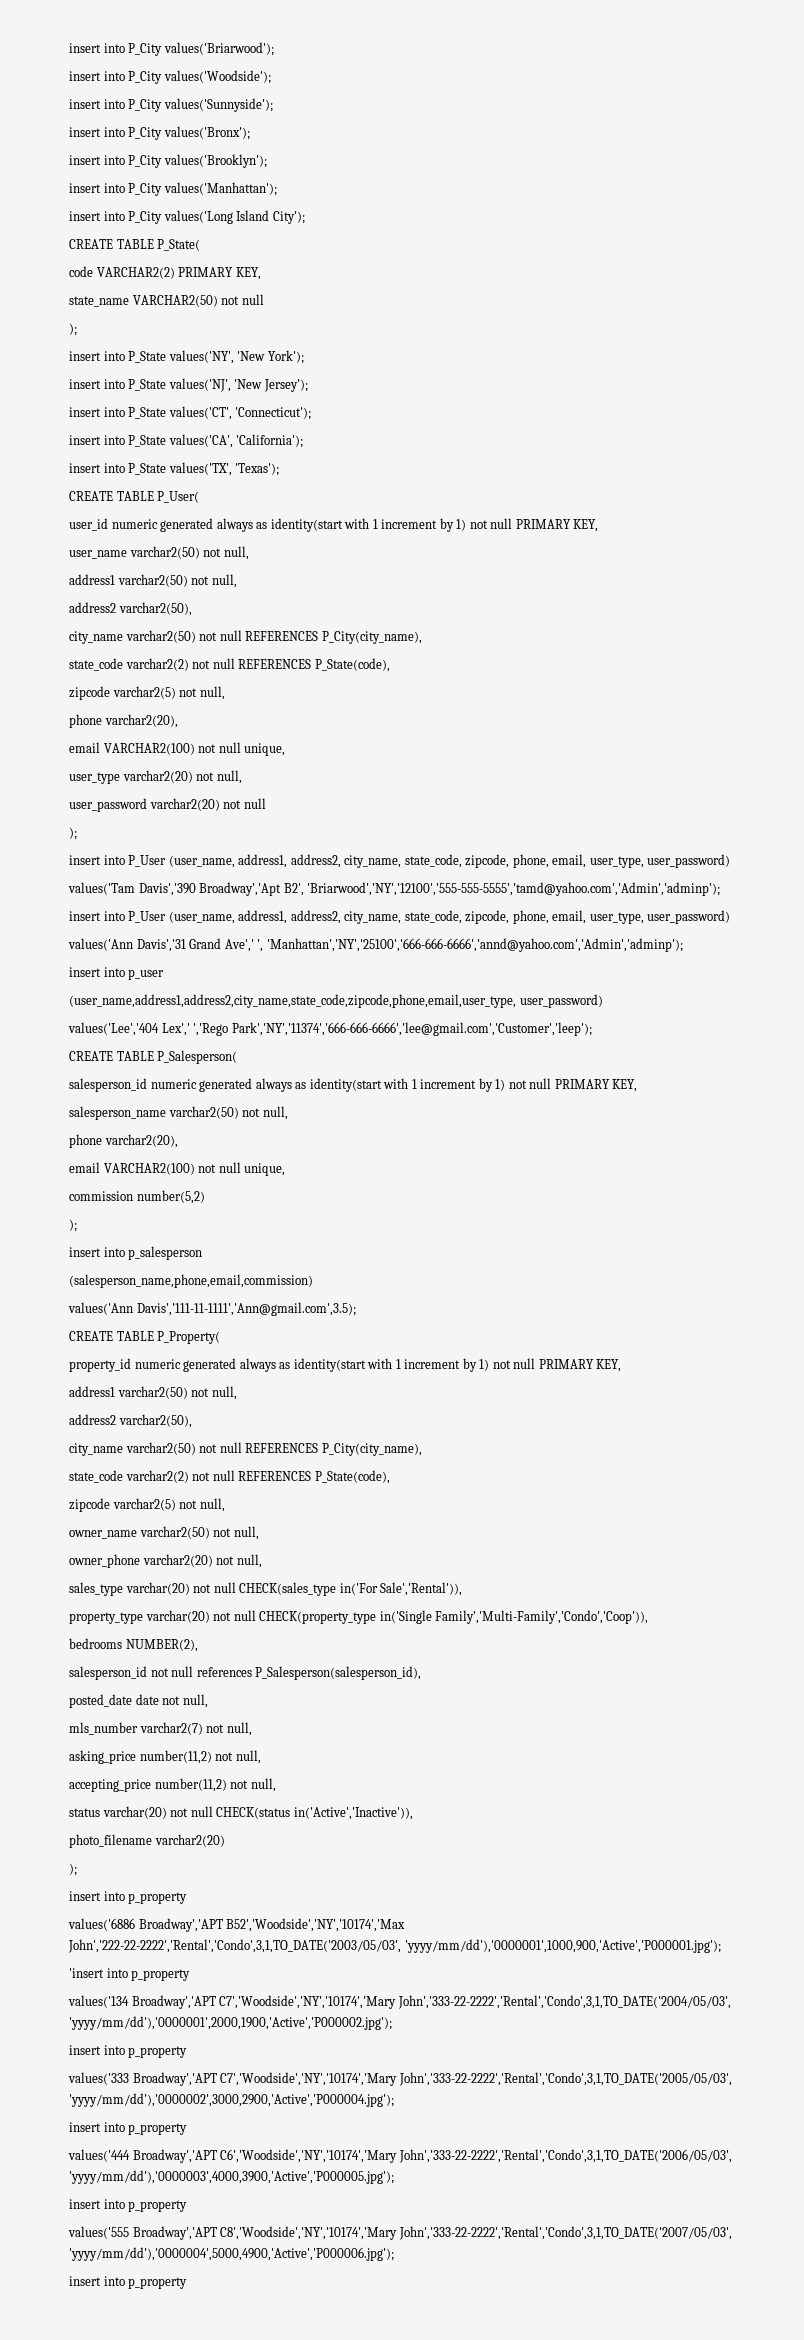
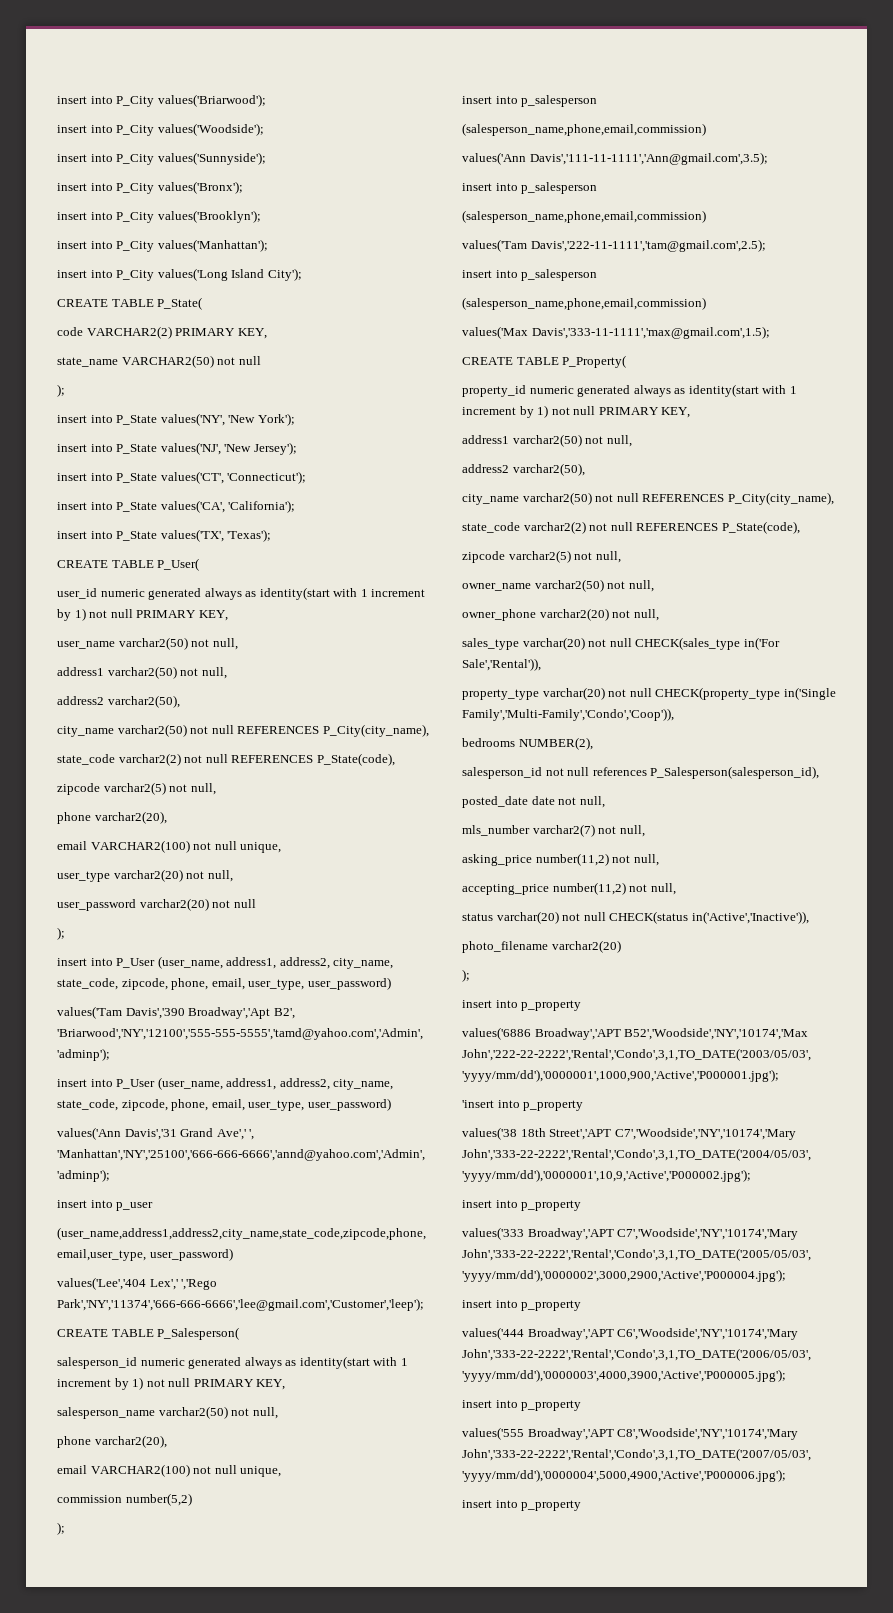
  values('Ann Davis','111-11-1111','Ann@gmail.com',3.5);
+ insert into p_salesperson
+ (salesperson_name,phone,email,commission)
+ values('Tam Davis','222-11-1111','tam@gmail.com',2.5);
+ insert into p_salesperson
+ (salesperson_name,phone,email,commission)
+ values('Max Davis','333-11-1111','max@gmail.com',1.5);
- values('134 Broadway','APT C7','Woodside','NY','10174','Mary John','333-22-2222','Rental','Condo',3,1,TO_DATE('2004/05/03', 'yyyy/mm/dd'),'0000001',2000,1900,'Active','P000002.jpg');
+ values('38 18th Street','APT C7','Woodside','NY','10174','Mary John','333-22-2222','Rental','Condo',3,1,TO_DATE('2004/05/03', 'yyyy/mm/dd'),'0000001',10,9,'Active','P000002.jpg');

